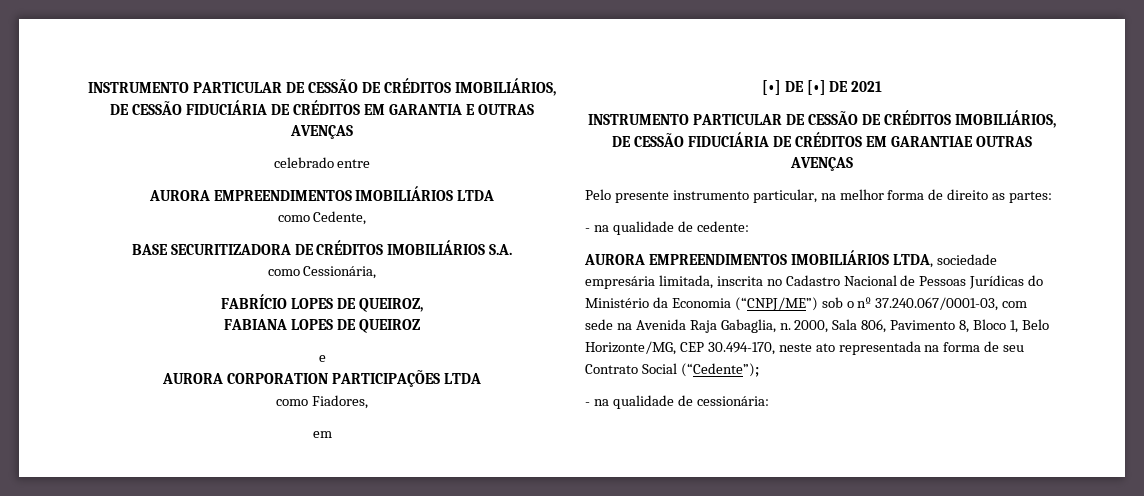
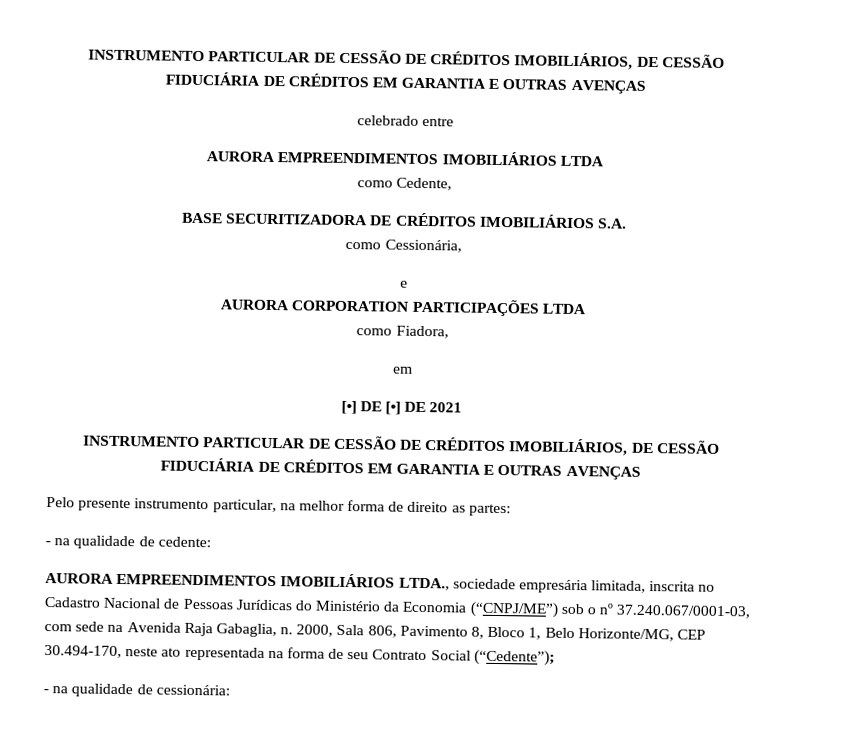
- FABRÍCIO LOPES DE QUEIROZ,
- FABIANA LOPES DE QUEIROZ
- como Fiadores,
+ como Fiadora,
  [•] DE [•] DE 2021
- INSTRUMENTO PARTICULAR DE CESSÃO DE CRÉDITOS IMOBILIÁRIOS, DE CESSÃO FIDUCIÁRIA DE CRÉDITOS EM GARANTIAE OUTRAS AVENÇAS
+ INSTRUMENTO PARTICULAR DE CESSÃO DE CRÉDITOS IMOBILIÁRIOS, DE CESSÃO FIDUCIÁRIA DE CRÉDITOS EM GARANTIA E OUTRAS AVENÇAS
- AURORA EMPREENDIMENTOS IMOBILIÁRIOS LTDA, sociedade empresária limitada, inscrita no Cadastro Nacional de Pessoas Jurídicas do Ministério da Economia (“CNPJ/ME”) sob o nº 37.240.067/0001-03, com sede na Avenida Raja Gabaglia, n.
+ AURORA EMPREENDIMENTOS IMOBILIÁRIOS LTDA., sociedade empresária limitada, inscrita no Cadastro Nacional de Pessoas Jurídicas do Ministério da Economia (“CNPJ/ME”) sob o nº 37.240.067/0001-03, com sede na Avenida Raja Gabaglia, n.

